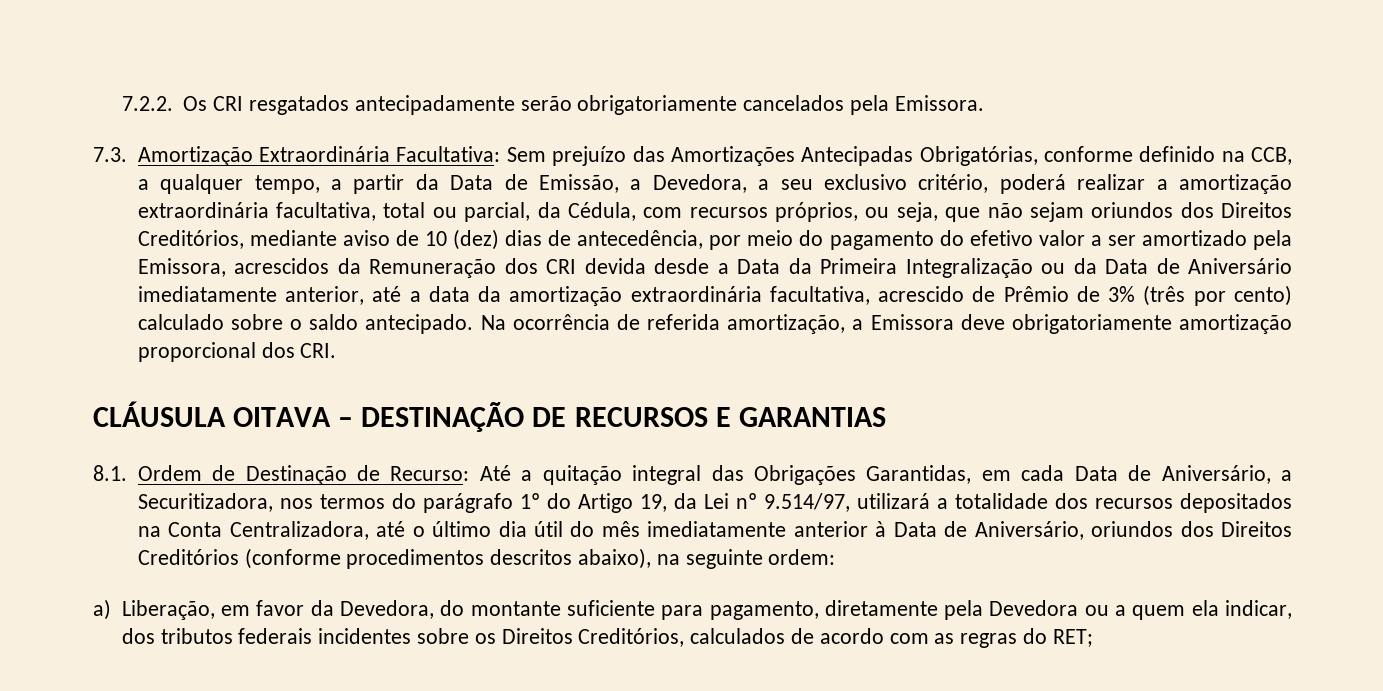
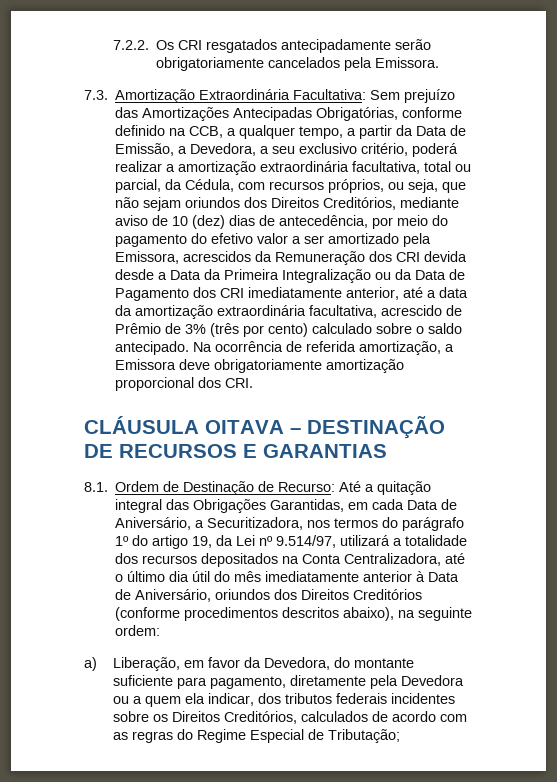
- Sem prejuízo das Amortizações Antecipadas Obrigatórias, conforme definido na CCB, a qualquer tempo, a partir da Data de Emissão, a Devedora, a seu exclusivo critério, poderá realizar a amortização extraordinária facultativa, total ou parcial, da Cédula, com recursos próprios, ou seja, que não sejam oriundos dos Direitos Creditórios, mediante aviso de 10 (dez) dias de antecedência, por meio do pagamento do efetivo valor a ser amortizado pela Emissora, acrescidos da Remuneração dos CRI devida desde a Data da Primeira Integralização ou da Data de Aniversário imediatamente anterior, até a data da amortização extraordinária facultativa, acrescido de Prêmio de 3% (três por cento) calculado sobre o saldo antecipado.
+ Sem prejuízo das Amortizações Antecipadas Obrigatórias, conforme definido na CCB, a qualquer tempo, a partir da Data de Emissão, a Devedora, a seu exclusivo critério, poderá realizar a amortização extraordinária facultativa, total ou parcial, da Cédula, com recursos próprios, ou seja, que não sejam oriundos dos Direitos Creditórios, mediante aviso de 10 (dez) dias de antecedência, por meio do pagamento do efetivo valor a ser amortizado pela Emissora, acrescidos da Remuneração dos CRI devida desde a Data da Primeira Integralização ou da Data de Pagamento dos CRI imediatamente anterior, até a data da amortização extraordinária facultativa, acrescido de Prêmio de 3% (três por cento) calculado sobre o saldo antecipado.
- Até a quitação integral das Obrigações Garantidas, em cada Data de Aniversário, a Securitizadora, nos termos do parágrafo 1º do Artigo 19, da Lei nº 9.514/97, utilizará a totalidade dos recursos depositados na Conta Centralizadora, até o último dia útil do mês imediatamente anterior à Data de Aniversário, oriundos dos Direitos Creditórios (conforme procedimentos descritos abaixo), na seguinte ordem:
+ Até a quitação integral das Obrigações Garantidas, em cada Data de Aniversário, a Securitizadora, nos termos do parágrafo 1º do artigo 19, da Lei nº 9.514/97, utilizará a totalidade dos recursos depositados na Conta Centralizadora, até o último dia útil do mês imediatamente anterior à Data de Aniversário, oriundos dos Direitos Creditórios (conforme procedimentos descritos abaixo), na seguinte ordem:
- a) Liberação, em favor da Devedora, do montante suficiente para pagamento, diretamente pela Devedora ou a quem ela indicar, dos tributos federais incidentes sobre os Direitos Creditórios, calculados de acordo com as regras do RET;
+ a) Liberação, em favor da Devedora, do montante suficiente para pagamento, diretamente pela Devedora ou a quem ela indicar, dos tributos federais incidentes sobre os Direitos Creditórios, calculados de acordo com as regras do Regime Especial de Tributação;

